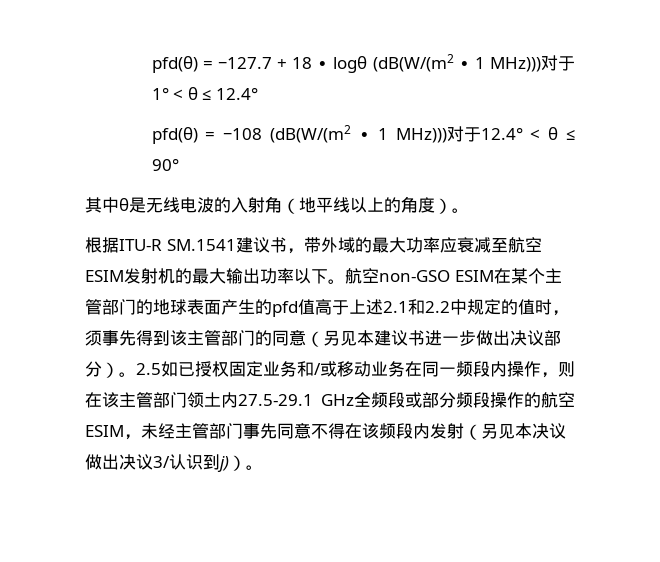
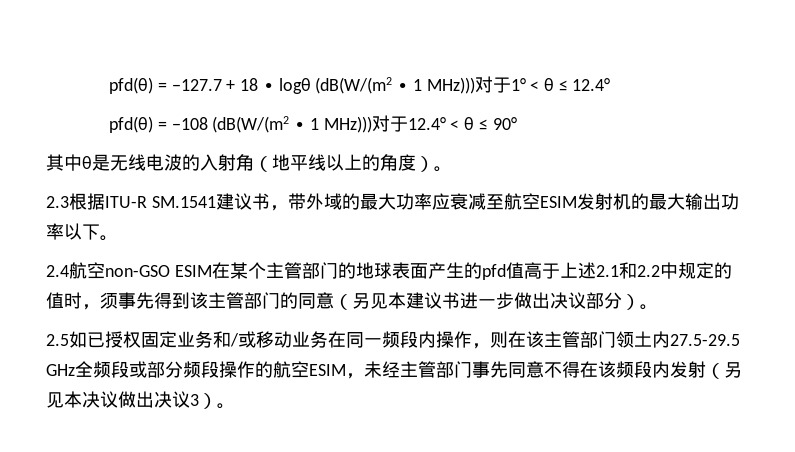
- 根据ITU-R SM.1541建议书，带外域的最大功率应衰减至航空ESIM发射机的最大输出功率以下。航空non-GSO ESIM在某个主管部门的地球表面产生的pfd值高于上述2.1和2.2中规定的值时，须事先得到该主管部门的同意（另见本建议书进一步做出决议部分）。2.5如已授权固定业务和/或移动业务在同一频段内操作，则在该主管部门领土内27.5-29.1 GHz全频段或部分频段操作的航空ESIM，未经主管部门事先同意不得在该频段内发射（另见本决议做出决议3/认识到j)）。
+ 2.3根据ITU-R SM.1541建议书，带外域的最大功率应衰减至航空ESIM发射机的最大输出功率以下。
+ 2.4航空non-GSO ESIM在某个主管部门的地球表面产生的pfd值高于上述2.1和2.2中规定的值时，须事先得到该主管部门的同意（另见本建议书进一步做出决议部分）。
+ 2.5如已授权固定业务和/或移动业务在同一频段内操作，则在该主管部门领土内27.5-29.5 GHz全频段或部分频段操作的航空ESIM，未经主管部门事先同意不得在该频段内发射（另见本决议做出决议3）。

